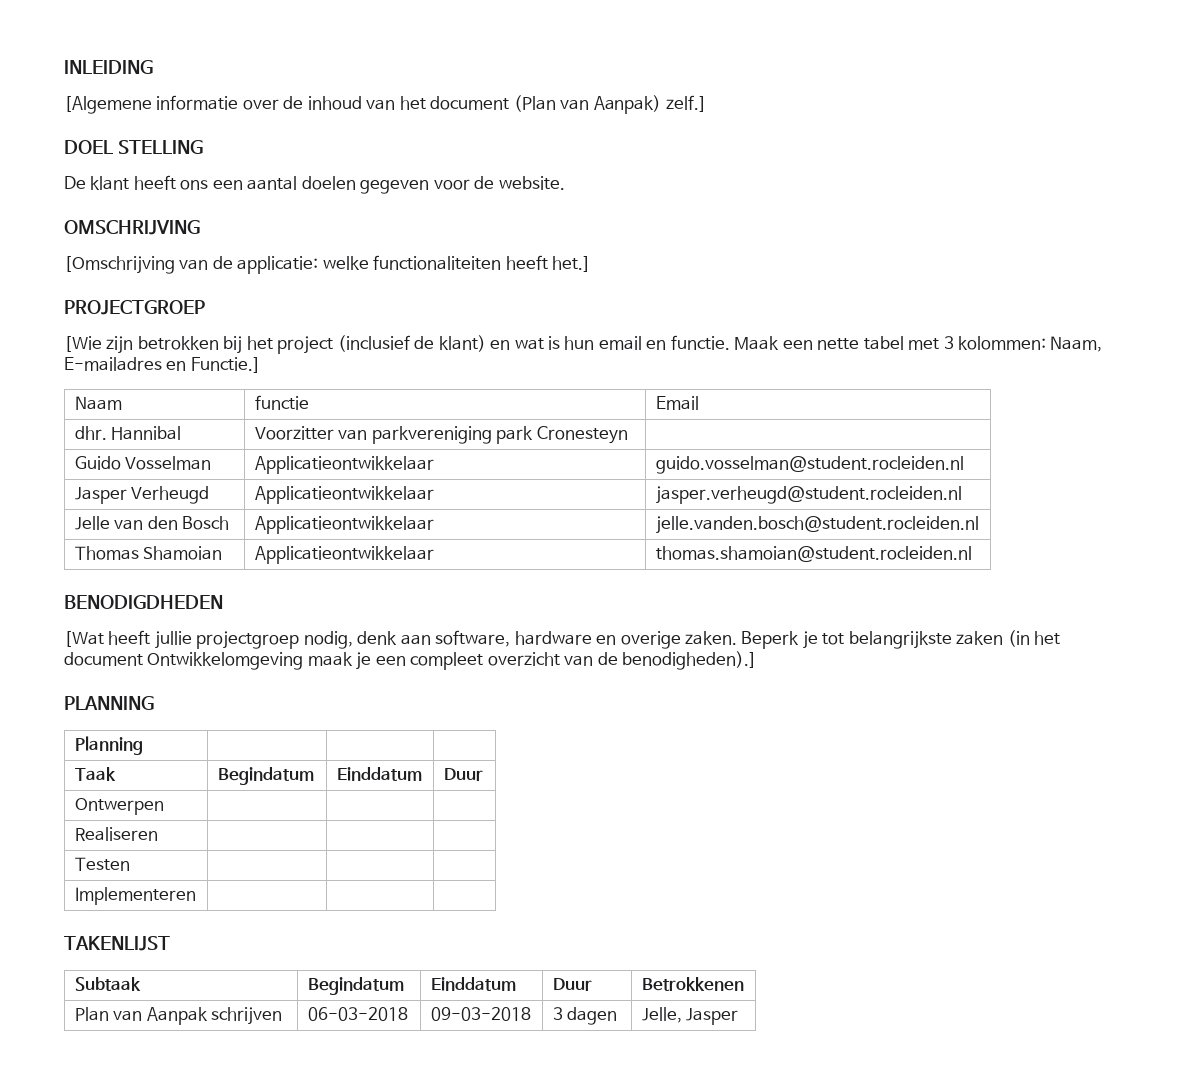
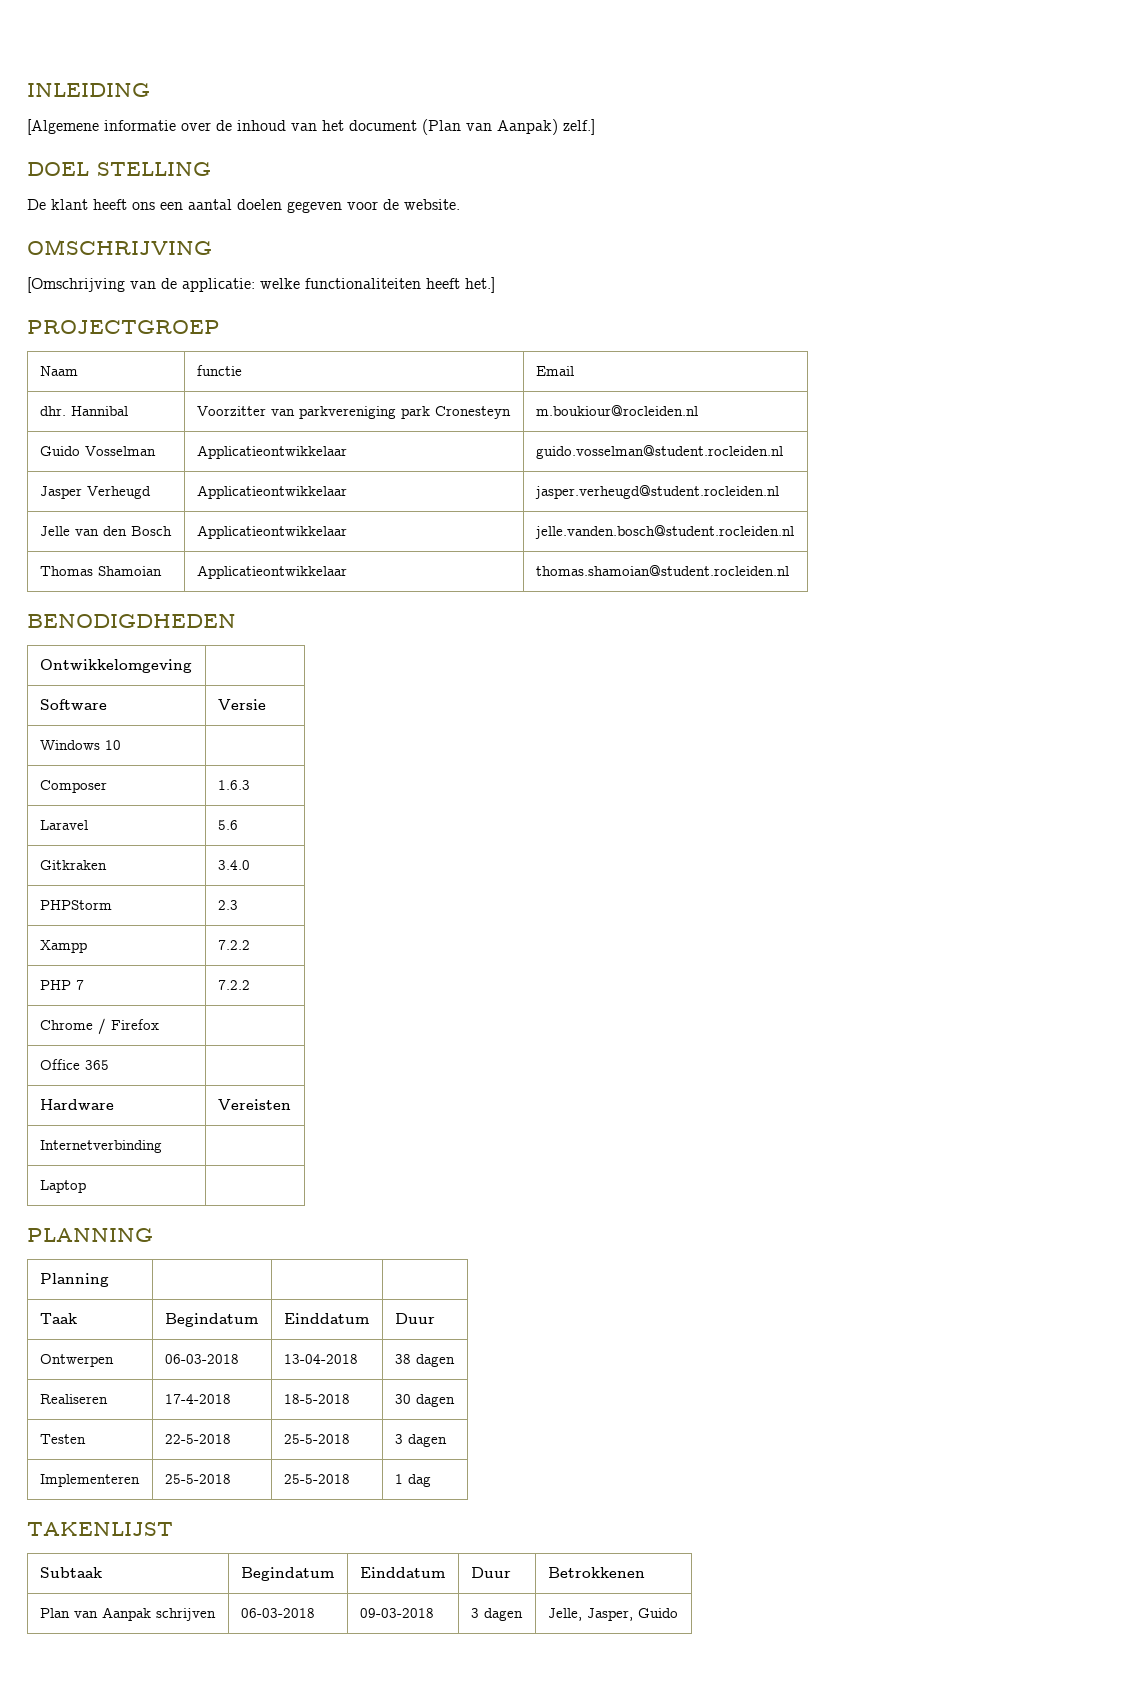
- [Wie zijn betrokken bij het project (inclusief de klant) en wat is hun email en functie. Maak een nette tabel met 3 kolommen: Naam, E-mailadres en Functie.]
- dhr. Hannibal | Voorzitter van parkvereniging park Cronesteyn |
+ dhr. Hannibal | Voorzitter van parkvereniging park Cronesteyn | m.boukiour@rocleiden.nl
- [Wat heeft jullie projectgroep nodig, denk aan software, hardware en overige zaken. Beperk je tot belangrijkste zaken (in het document Ontwikkelomgeving maak je een compleet overzicht van de benodigheden).]
+ Ontwikkelomgeving |
+ Software | Versie
+ Windows 10 |
+ Composer | 1.6.3
+ Laravel | 5.6
+ Gitkraken | 3.4.0
+ PHPStorm | 2.3
+ Xampp | 7.2.2
+ PHP 7 | 7.2.2
+ Chrome / Firefox |
+ Office 365 |
+ Hardware | Vereisten
+ Internetverbinding |
+ Laptop |
- Ontwerpen | | |
- Realiseren | | |
- Testen | | |
- Implementeren | | |
+ Ontwerpen | 06-03-2018 | 13-04-2018 | 38 dagen
+ Realiseren | 17-4-2018 | 18-5-2018 | 30 dagen
+ Testen | 22-5-2018 | 25-5-2018 | 3 dagen
+ Implementeren | 25-5-2018 | 25-5-2018 | 1 dag
- Plan van Aanpak schrijven | 06-03-2018 | 09-03-2018 | 3 dagen | Jelle, Jasper
+ Plan van Aanpak schrijven | 06-03-2018 | 09-03-2018 | 3 dagen | Jelle, Jasper, Guido

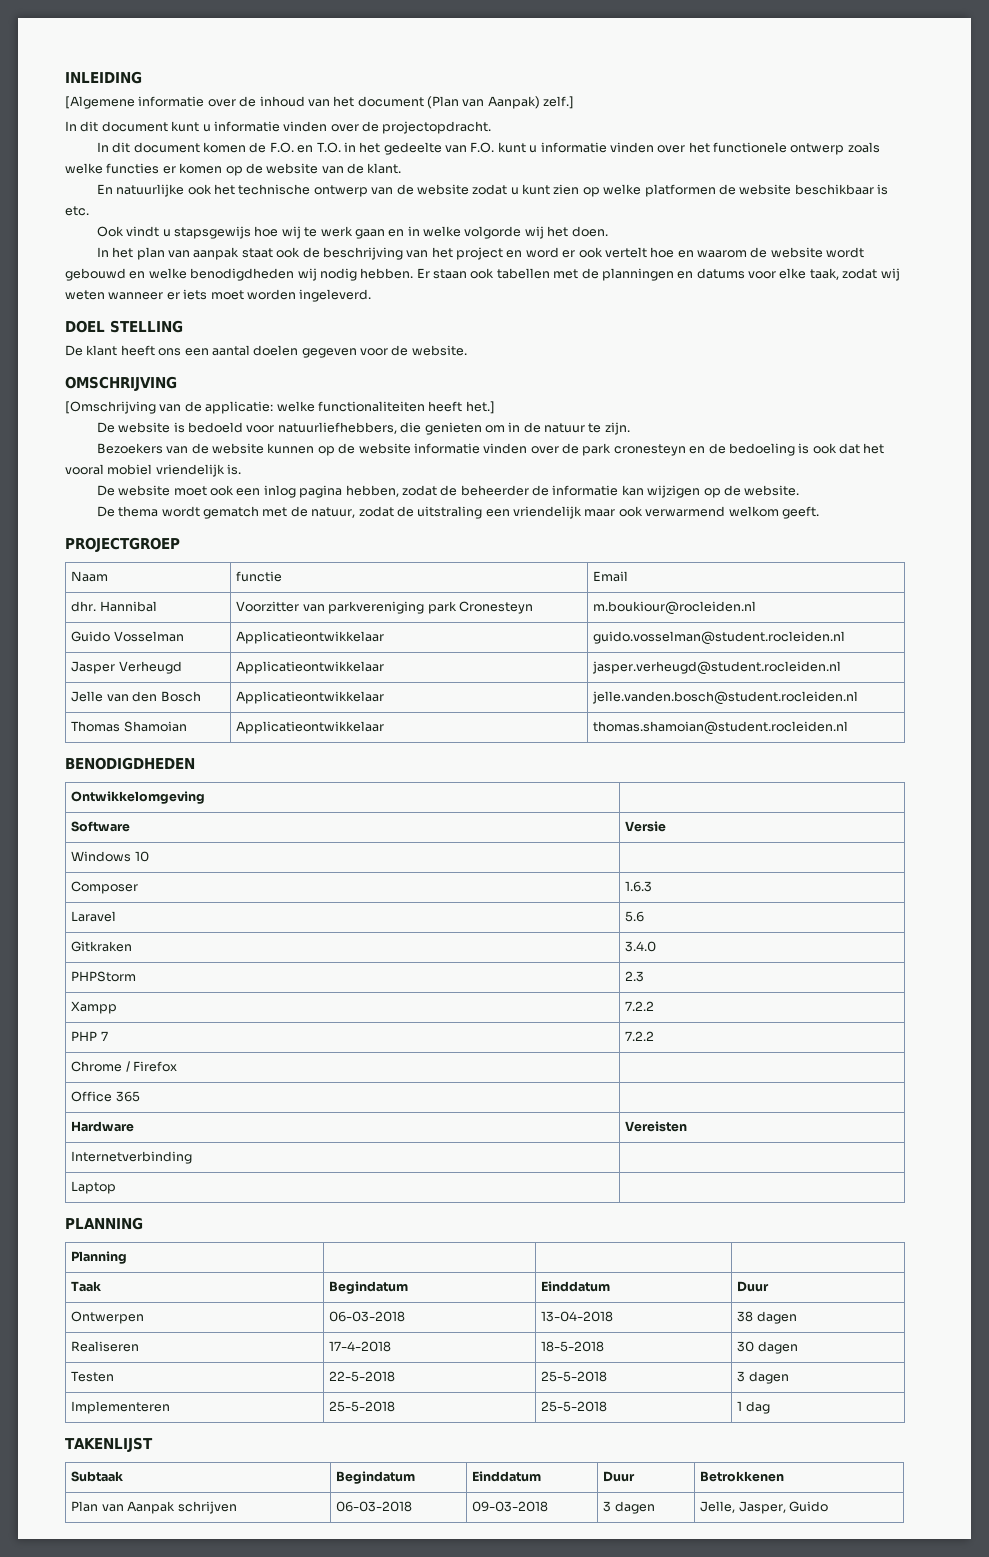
+ In dit document kunt u informatie vinden over de projectopdracht.
+ In dit document komen de F.O. en T.O. in het gedeelte van F.O. kunt u informatie vinden over het functionele ontwerp zoals welke functies er komen op de website van de klant.
+ En natuurlijke ook het technische ontwerp van de website zodat u kunt zien op welke platformen de website beschikbaar is etc.
+ Ook vindt u stapsgewijs hoe wij te werk gaan en in welke volgorde wij het doen.
+ In het plan van aanpak staat ook de beschrijving van het project en word er ook vertelt hoe en waarom de website wordt gebouwd en welke benodigdheden wij nodig hebben. Er staan ook tabellen met de planningen en datums voor elke taak, zodat wij weten wanneer er iets moet worden ingeleverd.
+ De website is bedoeld voor natuurliefhebbers, die genieten om in de natuur te zijn.
+ Bezoekers van de website kunnen op de website informatie vinden over de park cronesteyn en de bedoeling is ook dat het vooral mobiel vriendelijk is.
+ De website moet ook een inlog pagina hebben, zodat de beheerder de informatie kan wijzigen op de website.
+ De thema wordt gematch met de natuur, zodat de uitstraling een vriendelijk maar ook verwarmend welkom geeft.

